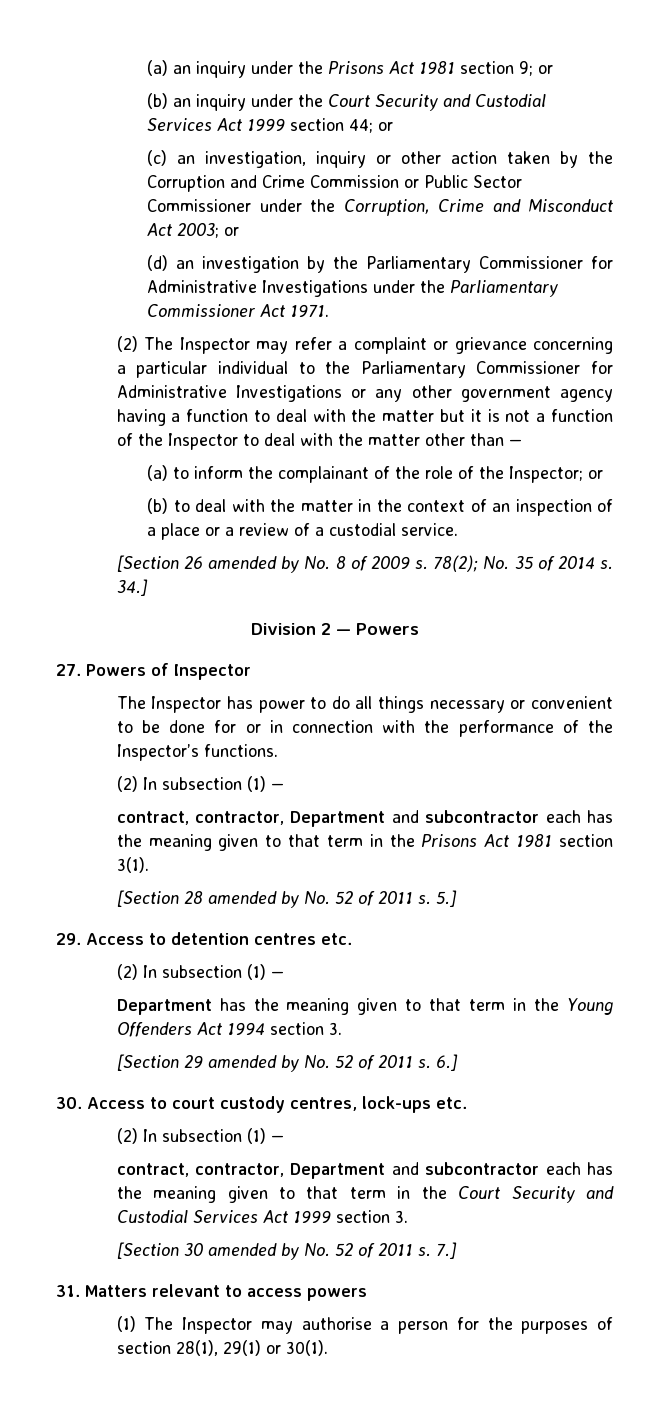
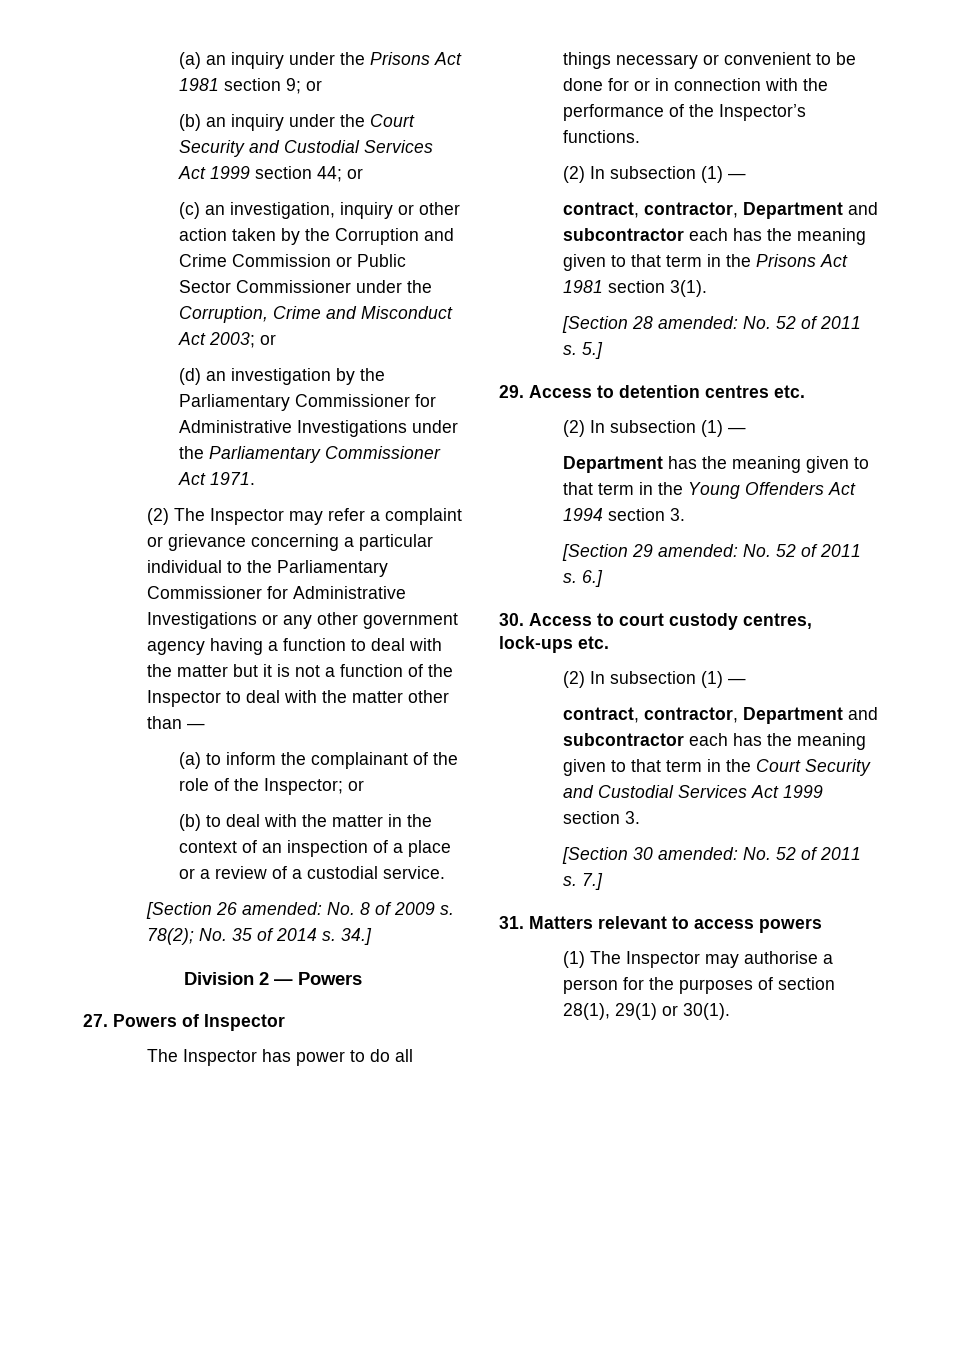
- [Section 26 amended by No. 8 of 2009 s.
+ [Section 26 amended: No. 8 of 2009 s.
- [Section 28 amended by No. 52 of 2011 s.
+ [Section 28 amended: No. 52 of 2011 s.
- [Section 29 amended by No. 52 of 2011 s.
+ [Section 29 amended: No. 52 of 2011 s.
- [Section 30 amended by No. 52 of 2011 s.
+ [Section 30 amended: No. 52 of 2011 s.

